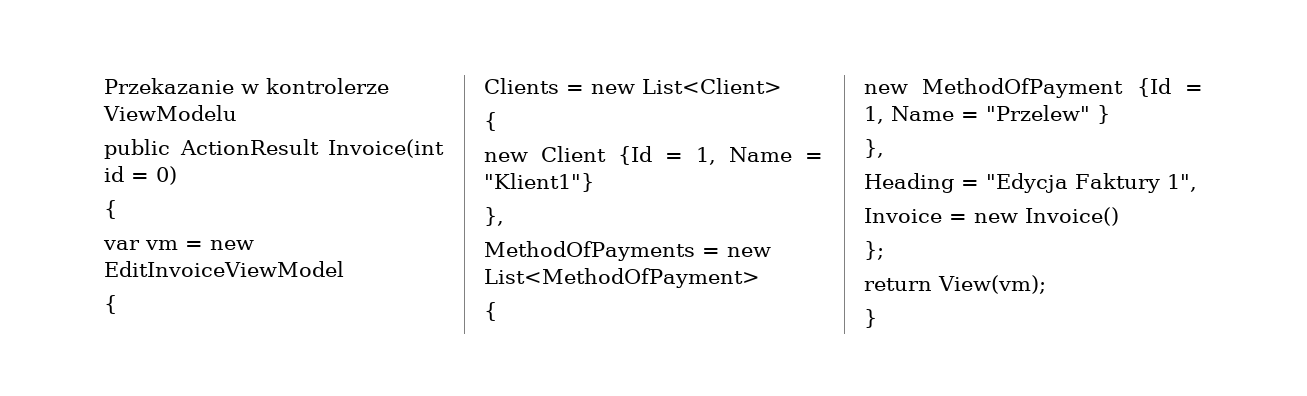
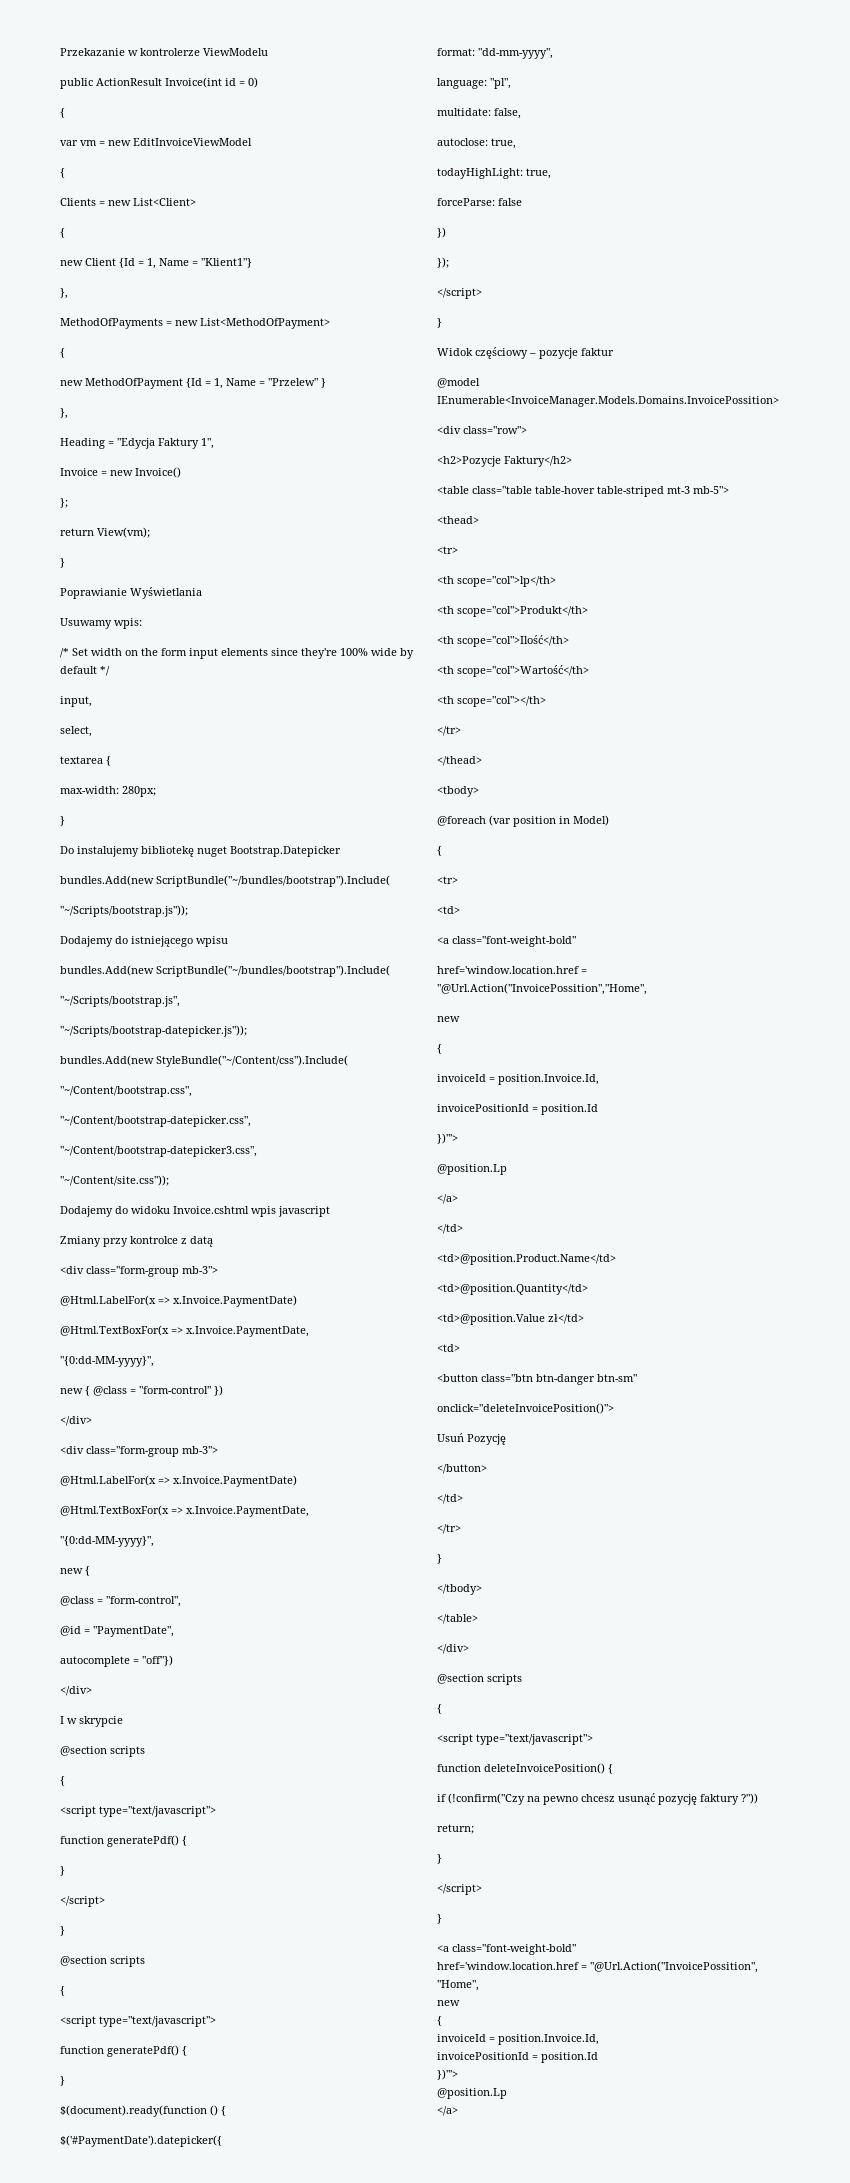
+ Poprawianie Wyświetlania
+ Usuwamy wpis:
+ /* Set width on the form input elements since they're 100% wide by default */
+ input,
+ select,
+ textarea {
+ max-width: 280px;
+ }
+ Do instalujemy bibliotekę nuget Bootstrap.Datepicker
+ bundles.Add(new ScriptBundle("~/bundles/bootstrap").Include(
+ "~/Scripts/bootstrap.js"));
+ Dodajemy do istniejącego wpisu
+ bundles.Add(new ScriptBundle("~/bundles/bootstrap").Include(
+ "~/Scripts/bootstrap.js",
+ "~/Scripts/bootstrap-datepicker.js"));
+ bundles.Add(new StyleBundle("~/Content/css").Include(
+ "~/Content/bootstrap.css",
+ "~/Content/bootstrap-datepicker.css",
+ "~/Content/bootstrap-datepicker3.css",
+ "~/Content/site.css"));
+ Dodajemy do widoku Invoice.cshtml wpis javascript
+ Zmiany przy kontrolce z datą
+ <div class="form-group mb-3">
+ @Html.LabelFor(x => x.Invoice.PaymentDate)
+ @Html.TextBoxFor(x => x.Invoice.PaymentDate,
+ "{0:dd-MM-yyyy}",
+ new { @class = "form-control" })
+ </div>
+ <div class="form-group mb-3">
+ @Html.LabelFor(x => x.Invoice.PaymentDate)
+ @Html.TextBoxFor(x => x.Invoice.PaymentDate,
+ "{0:dd-MM-yyyy}",
+ new {
+ @class = "form-control",
+ @id = "PaymentDate",
+ autocomplete = "off"})
+ </div>
+ I w skrypcie
+ @section scripts
+ {
+ <script type="text/javascript">
+ function generatePdf() {
+ }
+ </script>
+ }
+ @section scripts
+ {
+ <script type="text/javascript">
+ function generatePdf() {
+ }
+ $(document).ready(function () {
+ $('#PaymentDate').datepicker({
+ format: "dd-mm-yyyy",
+ language: "pl",
+ multidate: false,
+ autoclose: true,
+ todayHighLight: true,
+ forceParse: false
+ })
+ });
+ </script>
+ }
+ Widok częściowy – pozycje faktur
+ @model IEnumerable<InvoiceManager.Models.Domains.InvoicePossition>
+ <div class="row">
+ <h2>Pozycje Faktury</h2>
+ <table class="table table-hover table-striped mt-3 mb-5">
+ <thead>
+ <tr>
+ <th scope="col">lp</th>
+ <th scope="col">Produkt</th>
+ <th scope="col">Ilość</th>
+ <th scope="col">Wartość</th>
+ <th scope="col"></th>
+ </tr>
+ </thead>
+ <tbody>
+ @foreach (var position in Model)
+ {
+ <tr>
+ <td>
+ <a class="font-weight-bold"
+ href='window.location.href = "@Url.Action("InvoicePossition","Home",
+ new
+ {
+ invoiceId = position.Invoice.Id,
+ invoicePositionId = position.Id
+ })"'>
+ @position.Lp
+ </a>
+ </td>
+ <td>@position.Product.Name</td>
+ <td>@position.Quantity</td>
+ <td>@position.Value zł</td>
+ <td>
+ <button class="btn btn-danger btn-sm"
+ onclick="deleteInvoicePosition()">
+ Usuń Pozycję
+ </button>
+ </td>
+ </tr>
+ }
+ </tbody>
+ </table>
+ </div>
+ @section scripts
+ {
+ <script type="text/javascript">
+ function deleteInvoicePosition() {
+ if (!confirm("Czy na pewno chcesz usunąć pozycję faktury ?"))
+ return;
+ }
+ </script>
+ }
+ <a class="font-weight-bold"
+ href='window.location.href = "@Url.Action("InvoicePossition", "Home",
+ new
+ {
+ invoiceId = position.Invoice.Id,
+ invoicePositionId = position.Id
+ })"'>
+ @position.Lp
+ </a>

